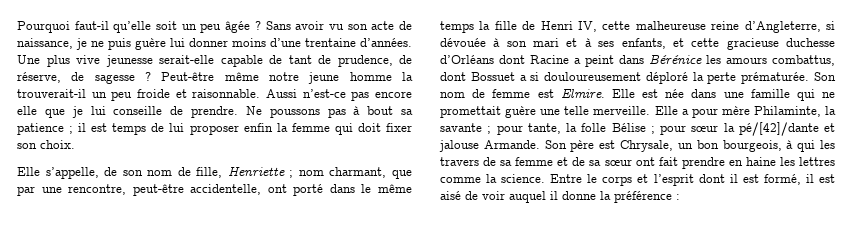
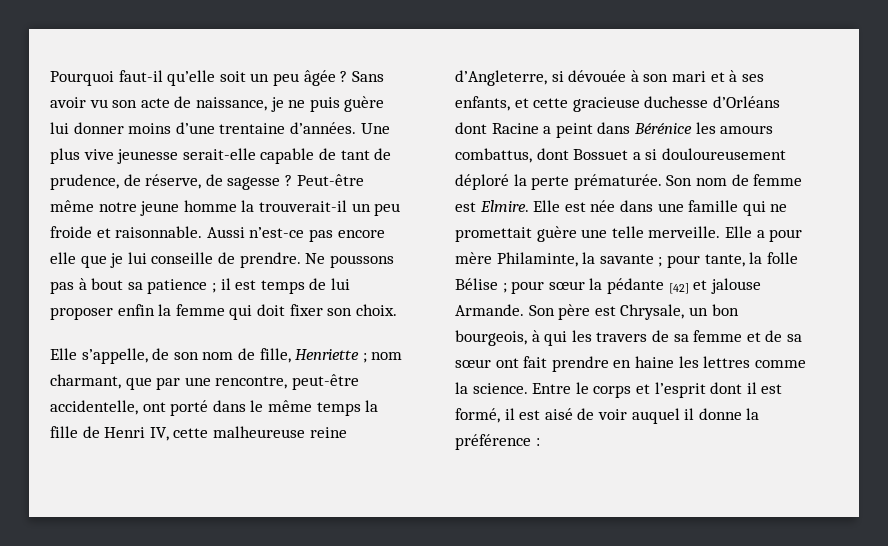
- Elle a pour mère Philaminte, la savante ; pour tante, la folle Bélise ; pour sœur la pé/[42]/dante et jalouse Armande.
+ Elle a pour mère Philaminte, la savante ; pour tante, la folle Bélise ; pour sœur la pédante [42] et jalouse Armande.

